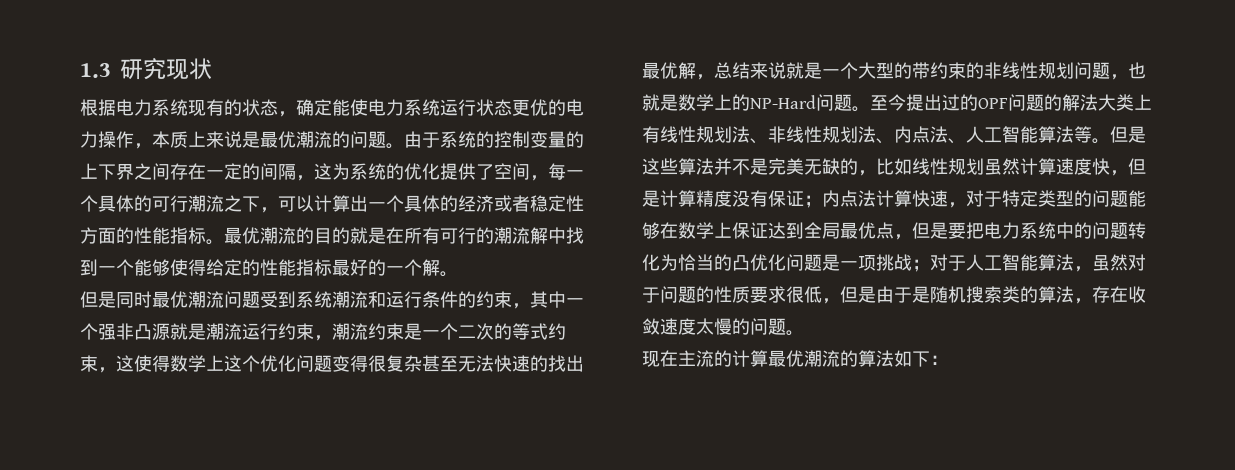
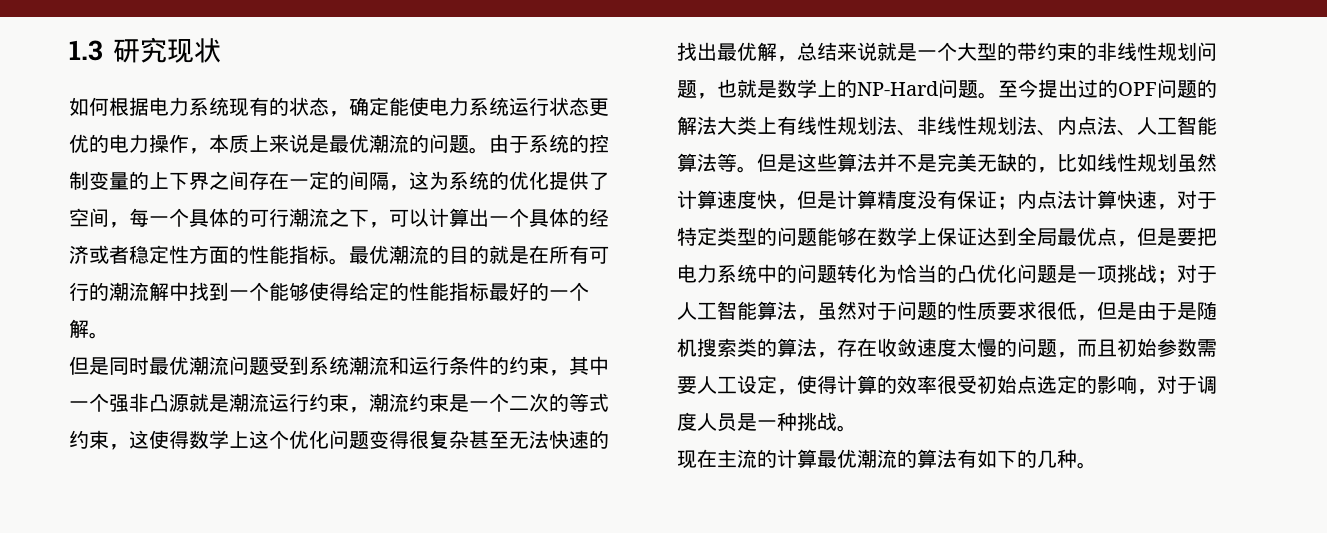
- 根据电力系统现有的状态，确定能使电力系统运行状态更优的电力操作，本质上来说是最优潮流的问题。
+ 如何根据电力系统现有的状态，确定能使电力系统运行状态更优的电力操作，本质上来说是最优潮流的问题。
- 对于人工智能算法，虽然对于问题的性质要求很低，但是由于是随机搜索类的算法，存在收敛速度太慢的问题。
+ 对于人工智能算法，虽然对于问题的性质要求很低，但是由于是随机搜索类的算法，存在收敛速度太慢的问题，而且初始参数需要人工设定，使得计算的效率很受初始点选定的影响，对于调度人员是一种挑战。
- 现在主流的计算最优潮流的算法如下：
+ 现在主流的计算最优潮流的算法有如下的几种。

